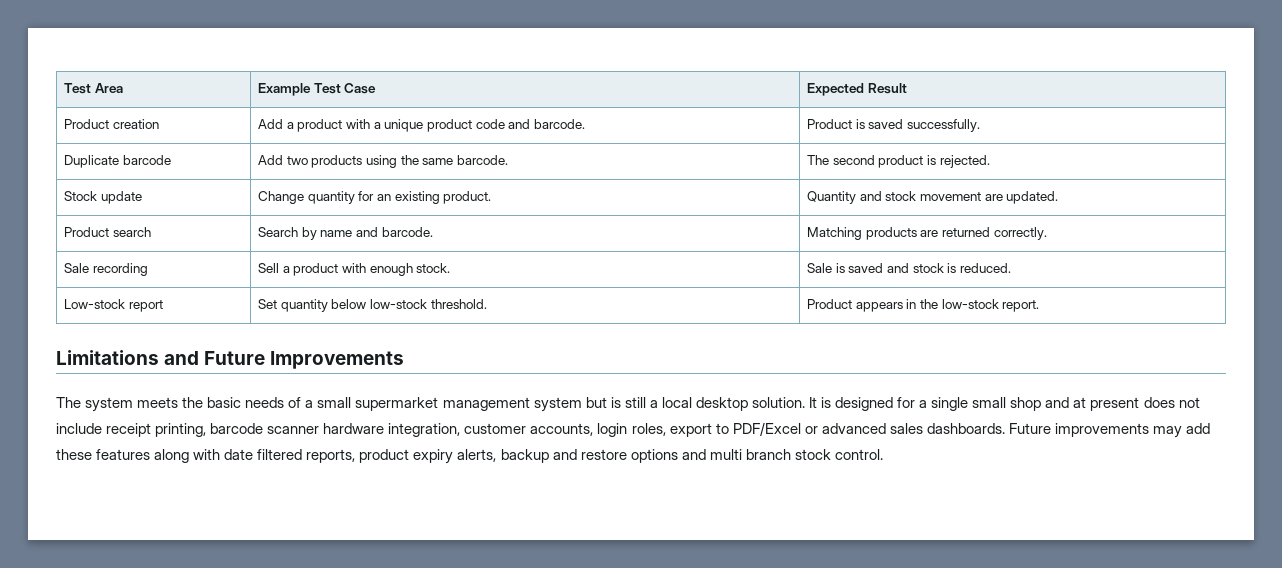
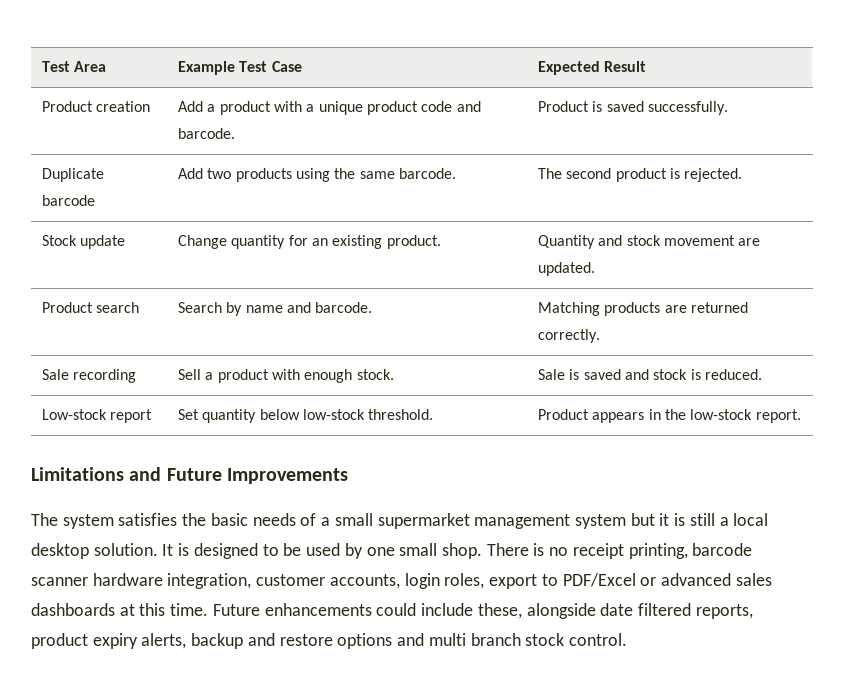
- The system meets the basic needs of a small supermarket management system but is still a local desktop solution.
+ The system satisfies the basic needs of a small supermarket management system but it is still a local desktop solution.
- It is designed for a single small shop and at present does not include receipt printing, barcode scanner hardware integration, customer accounts, login roles, export to PDF/Excel or advanced sales dashboards. Future improvements may add these features along with date filtered reports, product expiry alerts, backup and restore options and multi branch stock control.
+ It is designed to be used by one small shop. There is no receipt printing, barcode scanner hardware integration, customer accounts, login roles, export to PDF/Excel or advanced sales dashboards at this time. Future enhancements could include these, alongside date filtered reports, product expiry alerts, backup and restore options and multi branch stock control.

